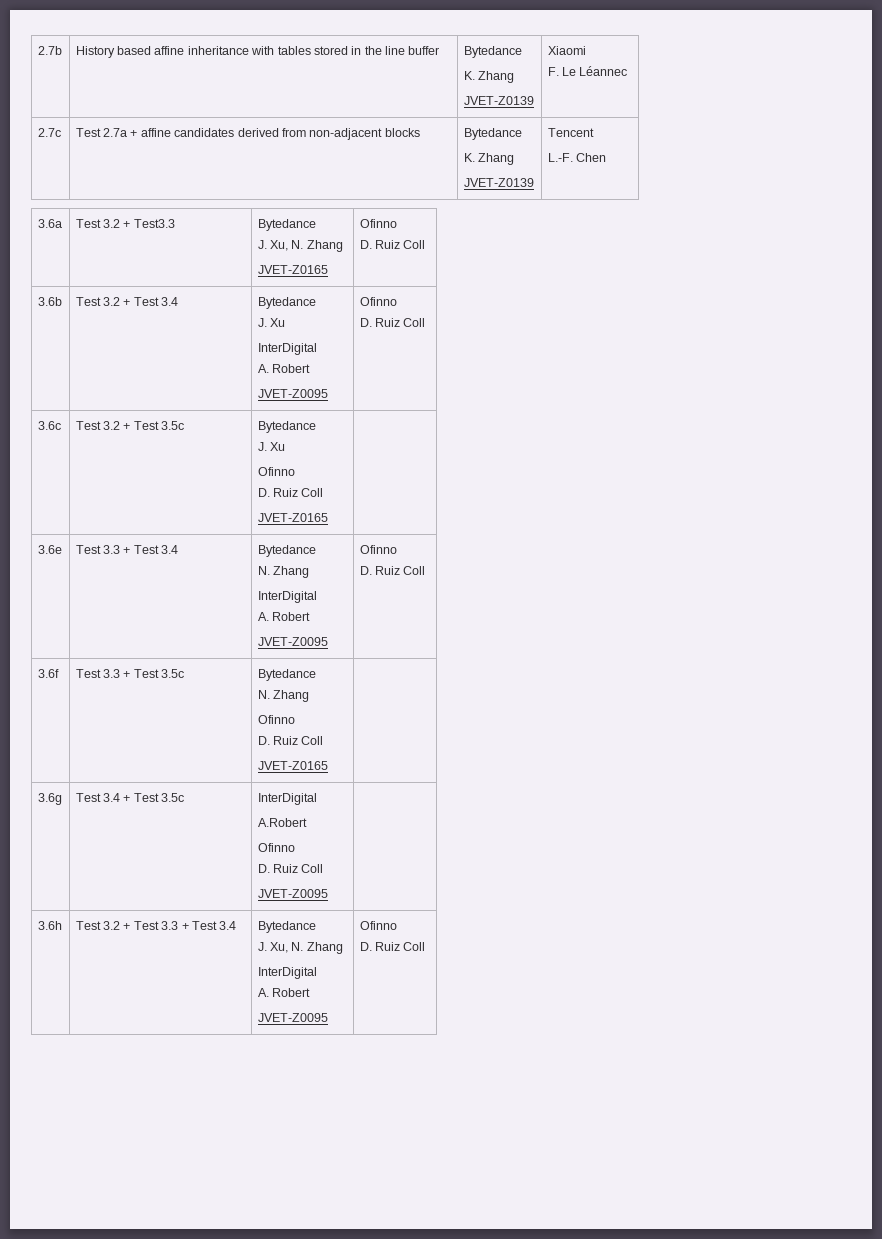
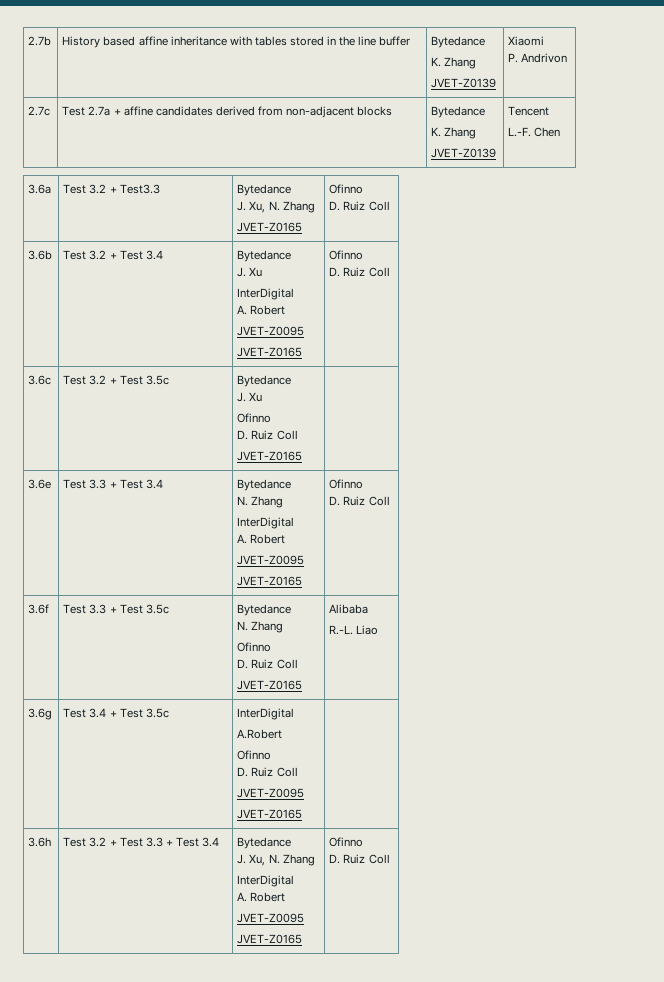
  2.7b | History based affine inheritance with tables stored in the line buffer | Bytedance
  K. Zhang
  JVET-Z0139 | Xiaomi
- F. Le Léannec
+ P. Andrivon
  3.6b | Test 3.2 + Test 3.4 | Bytedance
  J. Xu
  InterDigital
  A. Robert
- JVET-Z0095 | Ofinno
+ JVET-Z0095
+ JVET-Z0165 | Ofinno
  3.6e | Test 3.3 + Test 3.4 | Bytedance
  N. Zhang
  InterDigital
  A. Robert
- JVET-Z0095 | Ofinno
+ JVET-Z0095
+ JVET-Z0165 | Ofinno
  3.6f | Test 3.3 + Test 3.5c | Bytedance
  N. Zhang
  Ofinno
  D. Ruiz Coll
- JVET-Z0165 |
+ JVET-Z0165 | Alibaba
+ R.-L. Liao
  3.6g | Test 3.4 + Test 3.5c | InterDigital
  A.Robert
  Ofinno
  D. Ruiz Coll
- JVET-Z0095 |
+ JVET-Z0095
+ JVET-Z0165 |
  3.6h | Test 3.2 + Test 3.3 + Test 3.4 | Bytedance
  J. Xu, N. Zhang
  InterDigital
  A. Robert
- JVET-Z0095 | Ofinno
+ JVET-Z0095
+ JVET-Z0165 | Ofinno

